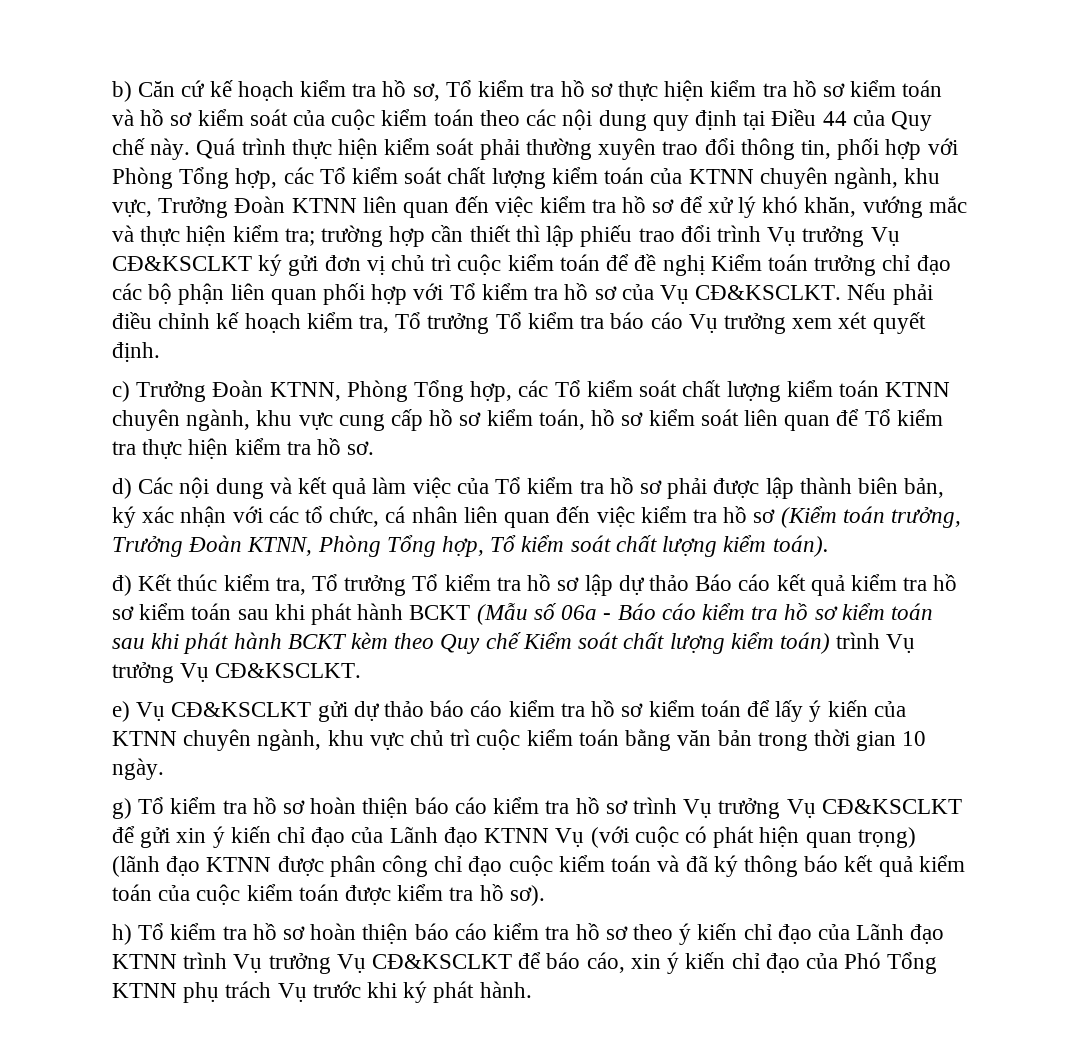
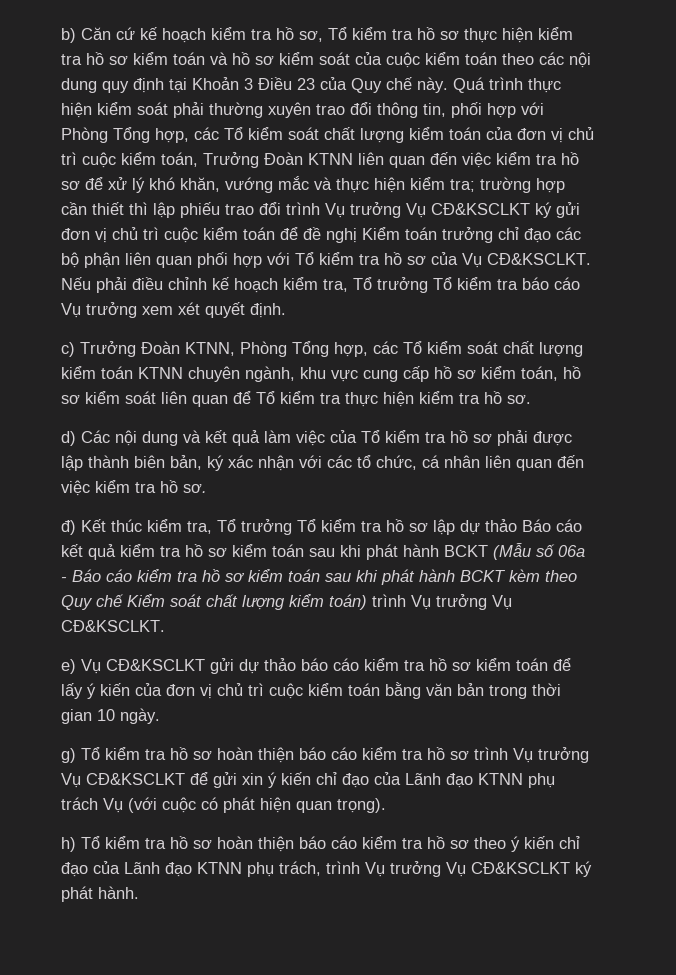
- b) Căn cứ kế hoạch kiểm tra hồ sơ, Tổ kiểm tra hồ sơ thực hiện kiểm tra hồ sơ kiểm toán và hồ sơ kiểm soát của cuộc kiểm toán theo các nội dung quy định tại Điều 44 của Quy chế này.
+ b) Căn cứ kế hoạch kiểm tra hồ sơ, Tổ kiểm tra hồ sơ thực hiện kiểm tra hồ sơ kiểm toán và hồ sơ kiểm soát của cuộc kiểm toán theo các nội dung quy định tại Khoản 3 Điều 23 của Quy chế này.
- Quá trình thực hiện kiểm soát phải thường xuyên trao đổi thông tin, phối hợp với Phòng Tổng hợp, các Tổ kiểm soát chất lượng kiểm toán của KTNN chuyên ngành, khu vực, Trưởng Đoàn KTNN liên quan đến việc kiểm tra hồ sơ để xử lý khó khăn, vướng mắc và thực hiện kiểm tra;
+ Quá trình thực hiện kiểm soát phải thường xuyên trao đổi thông tin, phối hợp với Phòng Tổng hợp, các Tổ kiểm soát chất lượng kiểm toán của đơn vị chủ trì cuộc kiểm toán, Trưởng Đoàn KTNN liên quan đến việc kiểm tra hồ sơ để xử lý khó khăn, vướng mắc và thực hiện kiểm tra;
- d) Các nội dung và kết quả làm việc của Tổ kiểm tra hồ sơ phải được lập thành biên bản, ký xác nhận với các tổ chức, cá nhân liên quan đến việc kiểm tra hồ sơ (Kiểm toán trưởng, Trưởng Đoàn KTNN, Phòng Tổng hợp, Tổ kiểm soát chất lượng kiểm toán).
+ d) Các nội dung và kết quả làm việc của Tổ kiểm tra hồ sơ phải được lập thành biên bản, ký xác nhận với các tổ chức, cá nhân liên quan đến việc kiểm tra hồ sơ.
- e) Vụ CĐ&KSCLKT gửi dự thảo báo cáo kiểm tra hồ sơ kiểm toán để lấy ý kiến của KTNN chuyên ngành, khu vực chủ trì cuộc kiểm toán bằng văn bản trong thời gian 10 ngày.
+ e) Vụ CĐ&KSCLKT gửi dự thảo báo cáo kiểm tra hồ sơ kiểm toán để lấy ý kiến của đơn vị chủ trì cuộc kiểm toán bằng văn bản trong thời gian 10 ngày.
- g) Tổ kiểm tra hồ sơ hoàn thiện báo cáo kiểm tra hồ sơ trình Vụ trưởng Vụ CĐ&KSCLKT để gửi xin ý kiến chỉ đạo của Lãnh đạo KTNN Vụ (với cuộc có phát hiện quan trọng) (lãnh đạo KTNN được phân công chỉ đạo cuộc kiểm toán và đã ký thông báo kết quả kiểm toán của cuộc kiểm toán được kiểm tra hồ sơ).
+ g) Tổ kiểm tra hồ sơ hoàn thiện báo cáo kiểm tra hồ sơ trình Vụ trưởng Vụ CĐ&KSCLKT để gửi xin ý kiến chỉ đạo của Lãnh đạo KTNN phụ trách Vụ (với cuộc có phát hiện quan trọng).
- h) Tổ kiểm tra hồ sơ hoàn thiện báo cáo kiểm tra hồ sơ theo ý kiến chỉ đạo của Lãnh đạo KTNN trình Vụ trưởng Vụ CĐ&KSCLKT để báo cáo, xin ý kiến chỉ đạo của Phó Tổng KTNN phụ trách Vụ trước khi ký phát hành.
+ h) Tổ kiểm tra hồ sơ hoàn thiện báo cáo kiểm tra hồ sơ theo ý kiến chỉ đạo của Lãnh đạo KTNN phụ trách, trình Vụ trưởng Vụ CĐ&KSCLKT ký phát hành.

